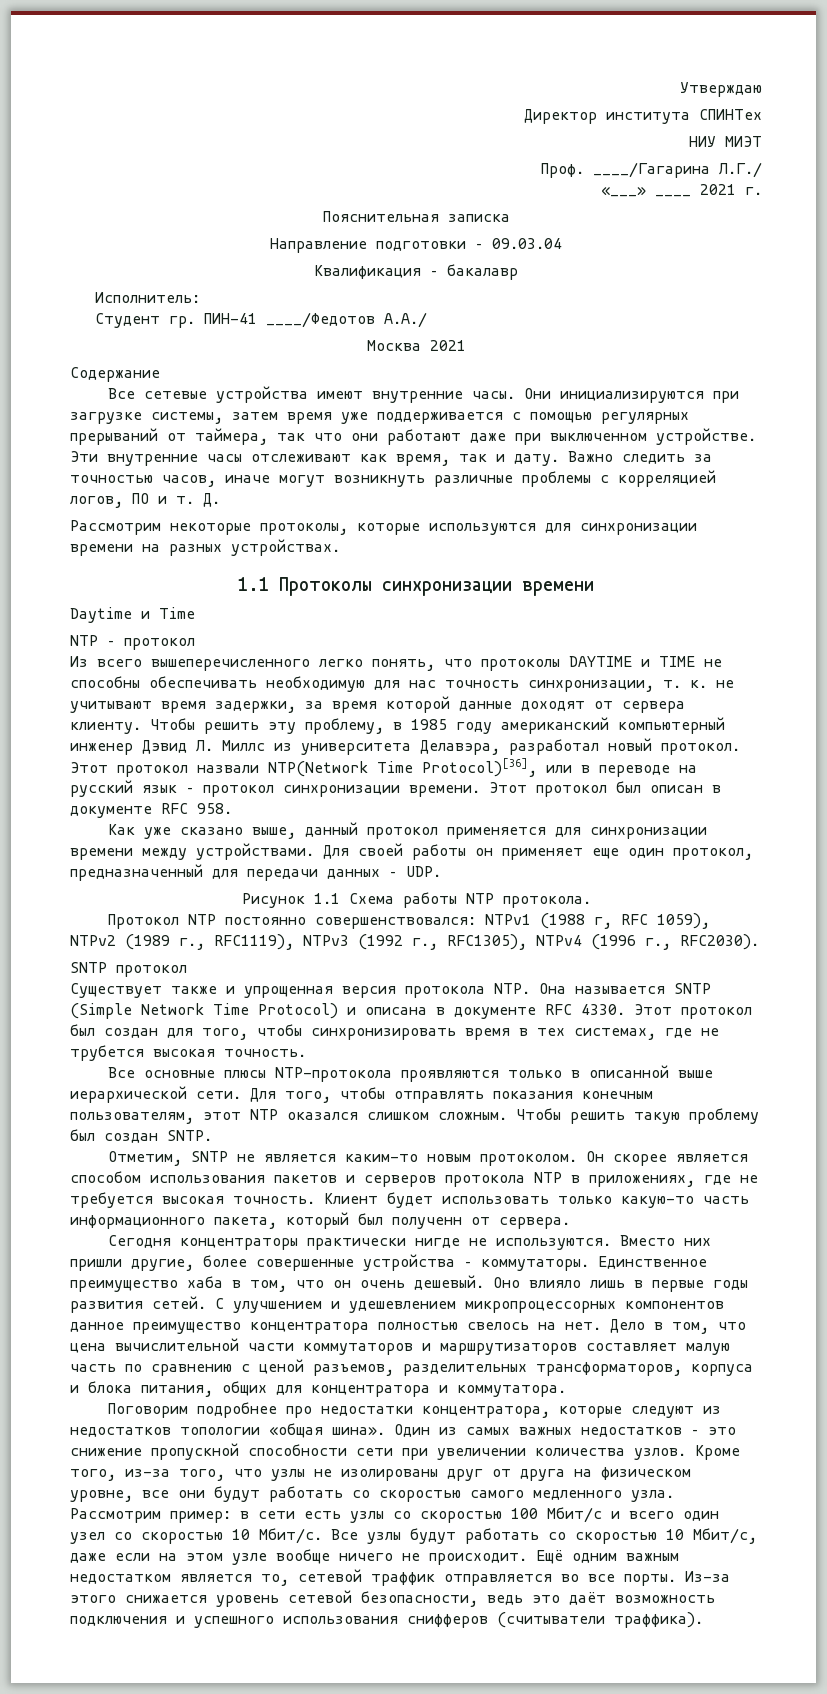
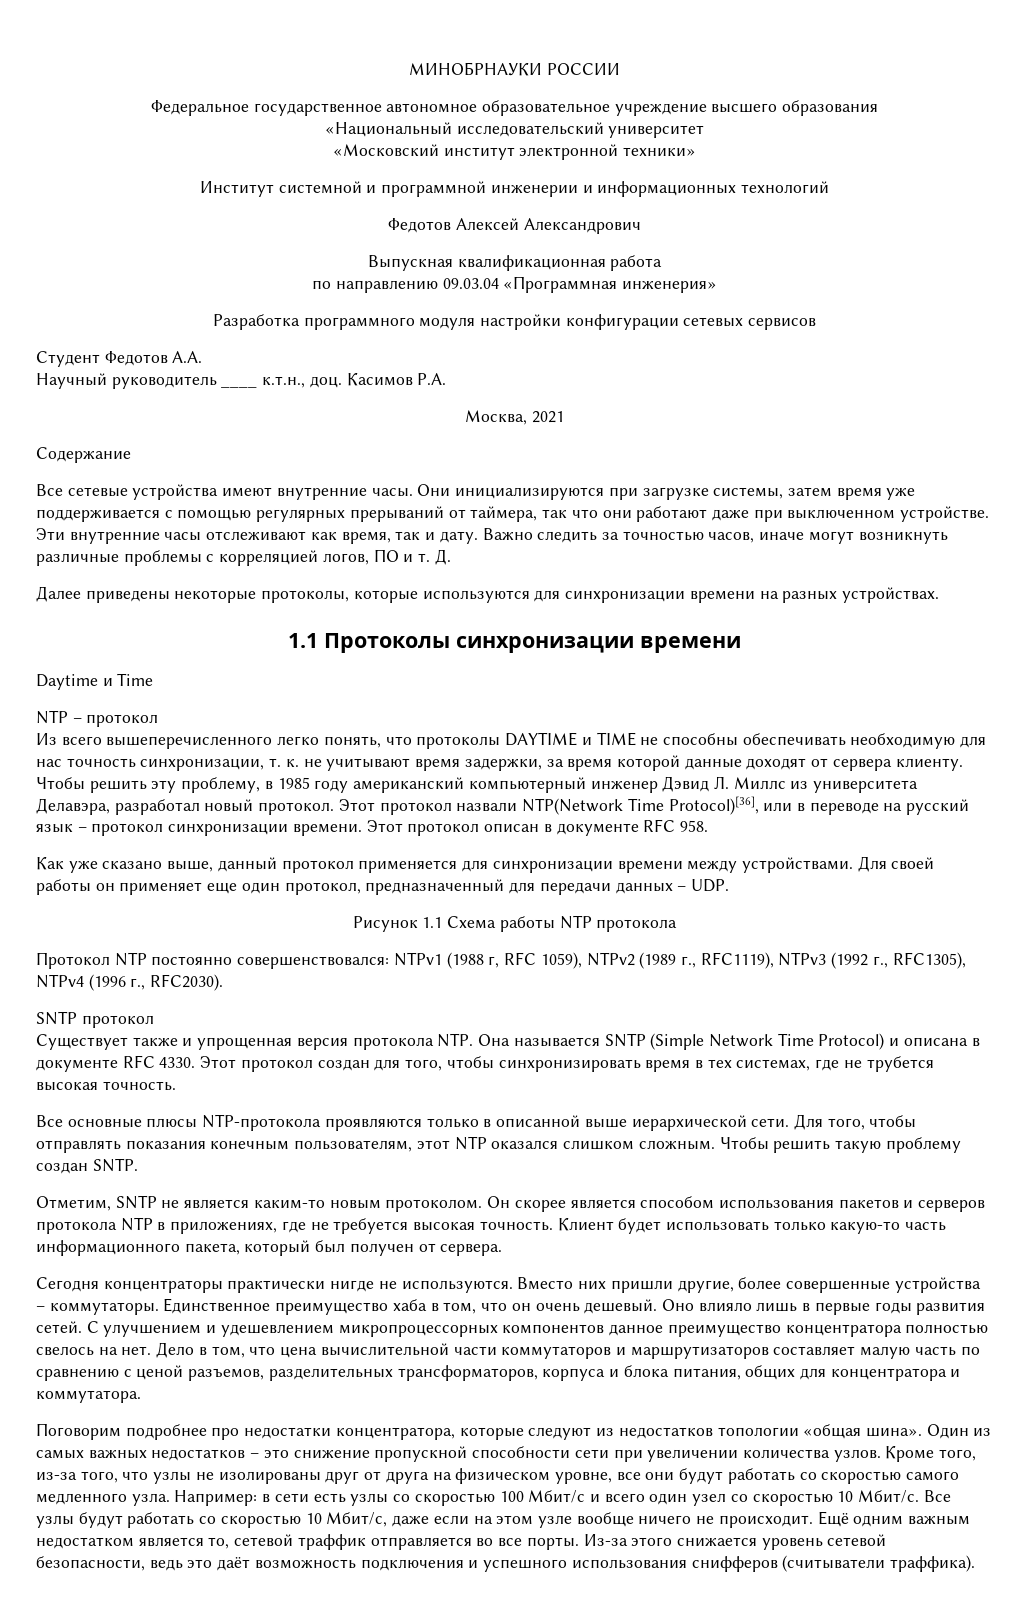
- Утверждаю
- Директор института СПИНТех
- НИУ МИЭТ
- Проф. ____/Гагарина Л.Г./
- «___» ____ 2021 г.
- Пояснительная записка
- Направление подготовки – 09.03.04
- Квалификация – бакалавр
- Исполнитель:
- Студент гр. ПИН-41 ____/Федотов А.А./
- Москва 2021
+ МИНОБРНАУКИ РОССИИ
+ Федеральное государственное автономное образовательное учреждение высшего образования
+ «Национальный исследовательский университет
+ «Московский институт электронной техники»
+ Институт системной и программной инженерии и информационных технологий
+ Федотов Алексей Александрович
+ Выпускная квалификационная работа
+ по направлению 09.03.04 «Программная инженерия»
+ Разработка программного модуля настройки конфигурации сетевых сервисов
+ Студент Федотов А.А.
+ Научный руководитель ____ к.т.н., доц. Касимов Р.А.
+ Москва, 2021
- Рассмотрим некоторые протоколы, которые используются для синхронизации времени на разных устройствах.
+ Далее приведены некоторые протоколы, которые используются для синхронизации времени на разных устройствах.
- Этот протокол был описан в документе RFC 958.
+ Этот протокол описан в документе RFC 958.
- Рисунок 1.1 Схема работы NTP протокола.
+ Рисунок 1.1 Схема работы NTP протокола
- Этот протокол был создан для того, чтобы синхронизировать время в тех системах, где не трубется высокая точность.
+ Этот протокол создан для того, чтобы синхронизировать время в тех системах, где не трубется высокая точность.
- Чтобы решить такую проблему был создан SNTP.
+ Чтобы решить такую проблему создан SNTP.
- Клиент будет использовать только какую-то часть информационного пакета, который был полученн от сервера.
+ Клиент будет использовать только какую-то часть информационного пакета, который был получен от сервера.
- Рассмотрим пример: в сети есть узлы со скоростью 100 Мбит/с и всего один узел со скоростью 10 Мбит/с.
+ Например: в сети есть узлы со скоростью 100 Мбит/с и всего один узел со скоростью 10 Мбит/с.

